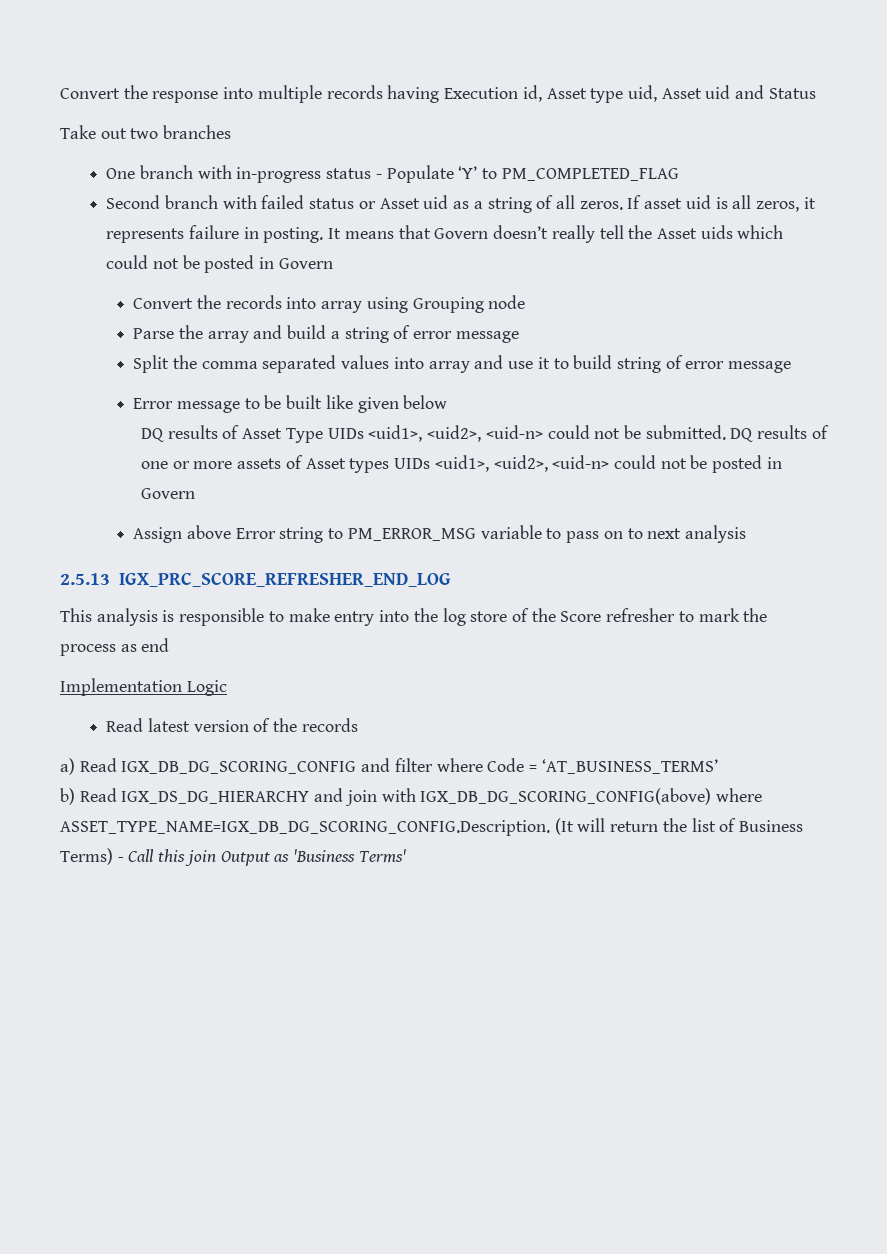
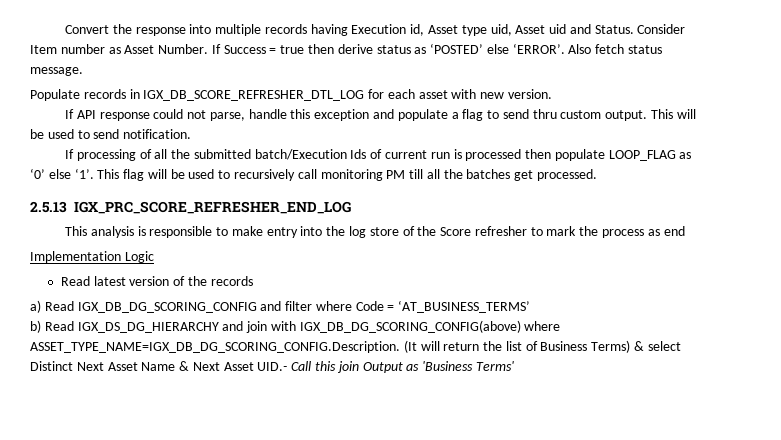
- Convert the response into multiple records having Execution id, Asset type uid, Asset uid and Status
- Take out two branches
- One branch with in-progress status - Populate ‘Y’ to PM_COMPLETED_FLAG
- Second branch with failed status or Asset uid as a string of all zeros. If asset uid is all zeros, it represents failure in posting. It means that Govern doesn’t really tell the Asset uids which could not be posted in Govern
- Convert the records into array using Grouping node
- Parse the array and build a string of error message
- Split the comma separated values into array and use it to build string of error message
- Error message to be built like given below
- DQ results of Asset Type UIDs <uid1>, <uid2>, <uid-n> could not be submitted. DQ results of one or more assets of Asset types UIDs <uid1>, <uid2>, <uid-n> could not be posted in Govern
- Assign above Error string to PM_ERROR_MSG variable to pass on to next analysis
+ Convert the response into multiple records having Execution id, Asset type uid, Asset uid and Status. Consider Item number as Asset Number. If Success = true then derive status as ‘POSTED’ else ‘ERROR’. Also fetch status message.
+ Populate records in IGX_DB_SCORE_REFRESHER_DTL_LOG for each asset with new version.
+ If API response could not parse, handle this exception and populate a flag to send thru custom output. This will be used to send notification.
+ If processing of all the submitted batch/Execution Ids of current run is processed then populate LOOP_FLAG as ‘0’ else ‘1’. This flag will be used to recursively call monitoring PM till all the batches get processed.
- b) Read IGX_DS_DG_HIERARCHY and join with IGX_DB_DG_SCORING_CONFIG(above) where ASSET_TYPE_NAME=IGX_DB_DG_SCORING_CONFIG.Description. (It will return the list of Business Terms) - Call this join Output as 'Business Terms'
+ b) Read IGX_DS_DG_HIERARCHY and join with IGX_DB_DG_SCORING_CONFIG(above) where ASSET_TYPE_NAME=IGX_DB_DG_SCORING_CONFIG.Description. (It will return the list of Business Terms) & select Distinct Next Asset Name & Next Asset UID.- Call this join Output as 'Business Terms'

